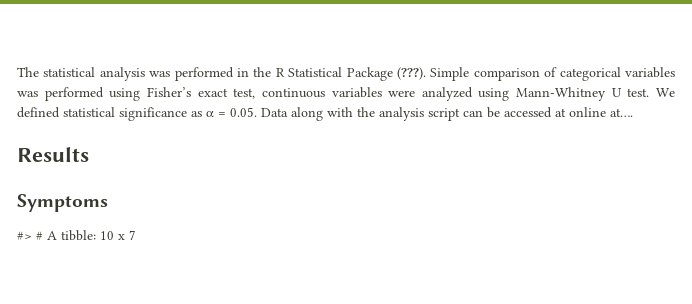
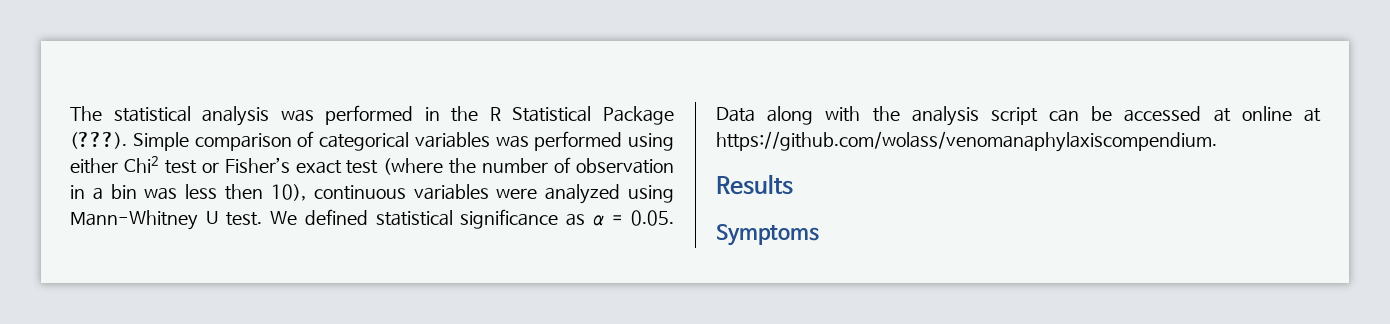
- Simple comparison of categorical variables was performed using Fisher’s exact test, continuous variables were analyzed using Mann-Whitney U test.
+ Simple comparison of categorical variables was performed using either Chi2 test or Fisher’s exact test (where the number of observation in a bin was less then 10), continuous variables were analyzed using Mann-Whitney U test.
- We defined statistical significance as α = 0.05. Data along with the analysis script can be accessed at online at….
+ We defined statistical significance as α = 0.05. Data along with the analysis script can be accessed at online at https://github.com/wolass/venomanaphylaxiscompendium.
- #> # A tibble: 10 x 7

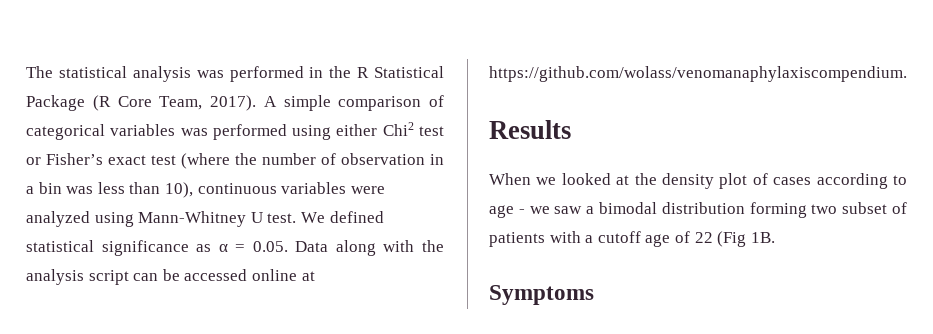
- The statistical analysis was performed in the R Statistical Package (???). Simple comparison of categorical variables was performed using either Chi2 test or Fisher’s exact test (where the number of observation in a bin was less then 10), continuous variables were analyzed using Mann-Whitney U test.
+ The statistical analysis was performed in the R Statistical Package (R Core Team, 2017). A simple comparison of categorical variables was performed using either Chi2 test or Fisher’s exact test (where the number of observation in a bin was less than 10), continuous variables were analyzed using Mann-Whitney U test.
- We defined statistical significance as α = 0.05. Data along with the analysis script can be accessed at online at https://github.com/wolass/venomanaphylaxiscompendium.
+ We defined statistical significance as α = 0.05. Data along with the analysis script can be accessed online at https://github.com/wolass/venomanaphylaxiscompendium.
+ When we looked at the density plot of cases according to age - we saw a bimodal distribution forming two subset of patients with a cutoff age of 22 (Fig 1B.

